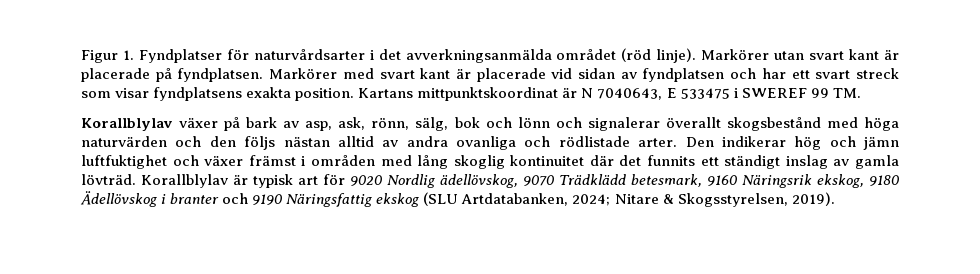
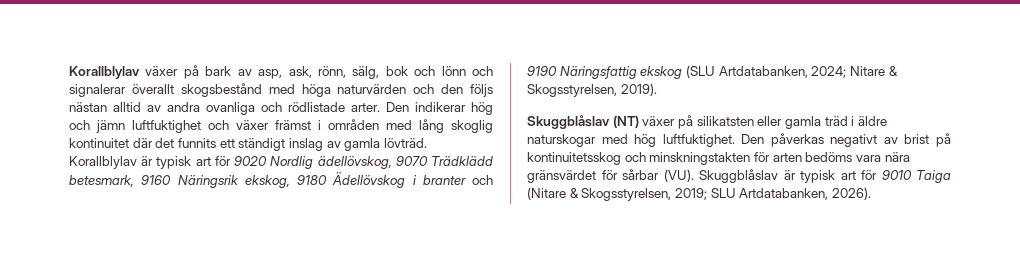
- Figur 1. Fyndplatser för naturvårdsarter i det avverkningsanmälda området (röd linje). Markörer utan svart kant är placerade på fyndplatsen. Markörer med svart kant är placerade vid sidan av fyndplatsen och har ett svart streck som visar fyndplatsens exakta position. Kartans mittpunktskoordinat är N 7040643, E 533475 i SWEREF 99 TM.
+ Skuggblåslav (NT) växer på silikatsten eller gamla träd i äldre naturskogar med hög luftfuktighet. Den påverkas negativt av brist på kontinuitetsskog och minskningstakten för arten bedöms vara nära gränsvärdet för sårbar (VU). Skuggblåslav är typisk art för 9010 Taiga (Nitare & Skogsstyrelsen, 2019; SLU Artdatabanken, 2026).

